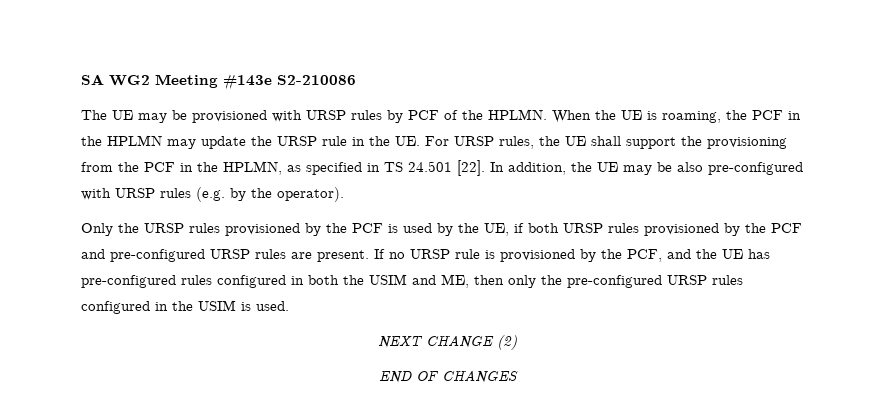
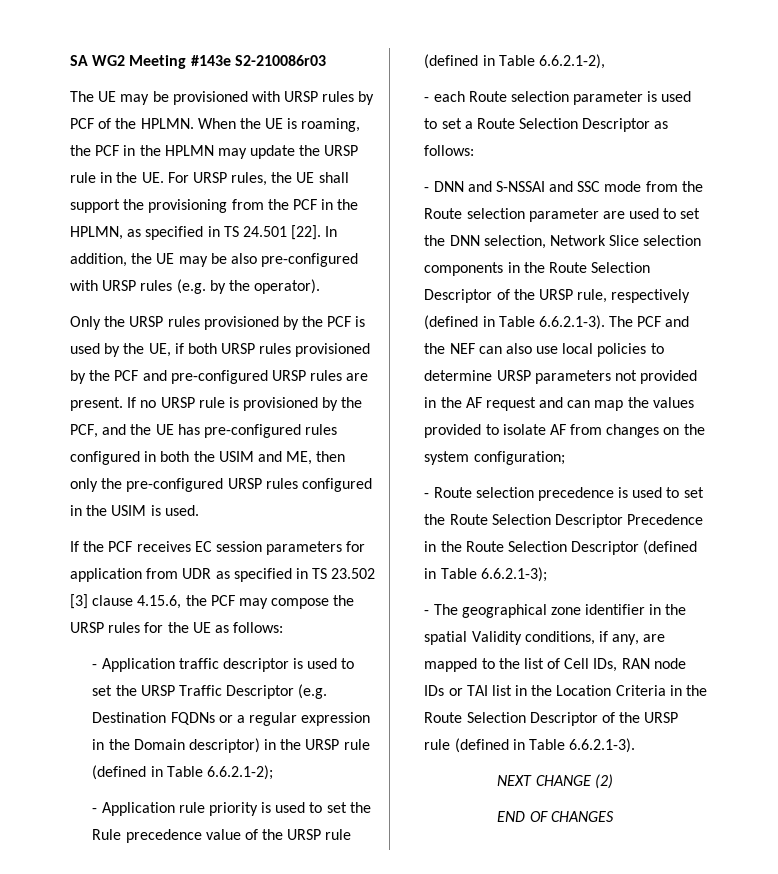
- SA WG2 Meeting #143e S2-210086
+ SA WG2 Meeting #143e S2-210086r03
+ If the PCF receives EC session parameters for application from UDR as specified in TS 23.502 [3] clause 4.15.6, the PCF may compose the URSP rules for the UE as follows:
+ - Application traffic descriptor is used to set the URSP Traffic Descriptor (e.g. Destination FQDNs or a regular expression in the Domain descriptor) in the URSP rule (defined in Table 6.6.2.1-2);
+ - Application rule priority is used to set the Rule precedence value of the URSP rule (defined in Table 6.6.2.1-2),
+ - each Route selection parameter is used to set a Route Selection Descriptor as follows:
+ - DNN and S-NSSAI and SSC mode from the Route selection parameter are used to set the DNN selection, Network Slice selection components in the Route Selection Descriptor of the URSP rule, respectively (defined in Table 6.6.2.1-3). The PCF and the NEF can also use local policies to determine URSP parameters not provided in the AF request and can map the values provided to isolate AF from changes on the system configuration;
+ - Route selection precedence is used to set the Route Selection Descriptor Precedence in the Route Selection Descriptor (defined in Table 6.6.2.1-3);
+ - The geographical zone identifier in the spatial Validity conditions, if any, are mapped to the list of Cell IDs, RAN node IDs or TAI list in the Location Criteria in the Route Selection Descriptor of the URSP rule (defined in Table 6.6.2.1-3).

